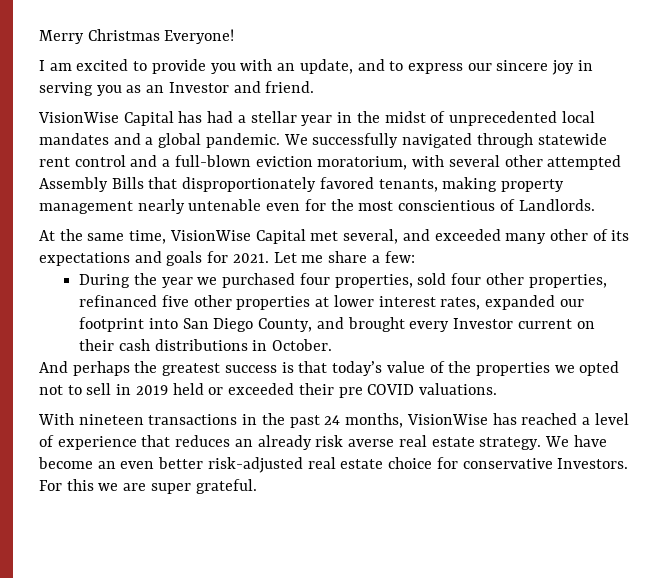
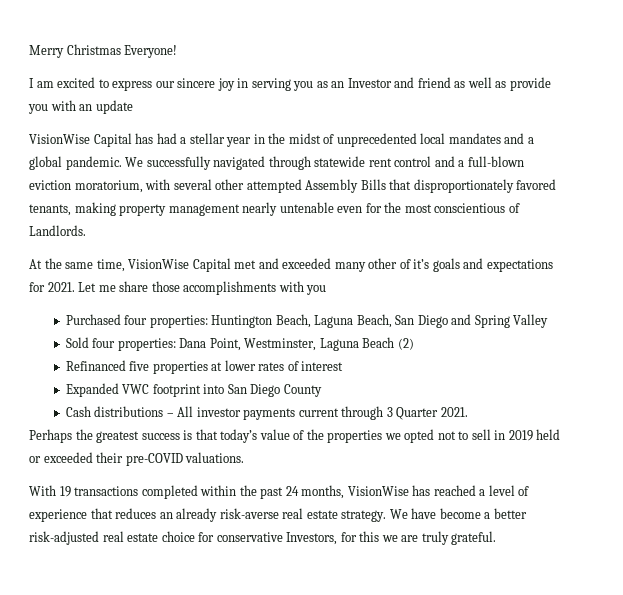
- I am excited to provide you with an update, and to express our sincere joy in serving you as an Investor and friend.
+ I am excited to express our sincere joy in serving you as an Investor and friend as well as provide you with an update
- At the same time, VisionWise Capital met several, and exceeded many other of its expectations and goals for 2021.
+ At the same time, VisionWise Capital met and exceeded many other of it’s goals and expectations for 2021.
- Let me share a few:
- During the year we purchased four properties, sold four other properties, refinanced five other properties at lower interest rates, expanded our footprint into San Diego County, and brought every Investor current on their cash distributions in October.
- And perhaps the greatest success is that today’s value of the properties we opted not to sell in 2019 held or exceeded their pre COVID valuations.
+ Let me share those accomplishments with you
+ Purchased four properties: Huntington Beach, Laguna Beach, San Diego and Spring Valley
+ Sold four properties: Dana Point, Westminster, Laguna Beach (2)
+ Refinanced five properties at lower rates of interest
+ Expanded VWC footprint into San Diego County
+ Cash distributions – All investor payments current through 3 Quarter 2021.
+ Perhaps the greatest success is that today’s value of the properties we opted not to sell in 2019 held or exceeded their pre-COVID valuations.
- With nineteen transactions in the past 24 months, VisionWise has reached a level of experience that reduces an already risk averse real estate strategy.
+ With 19 transactions completed within the past 24 months, VisionWise has reached a level of experience that reduces an already risk-averse real estate strategy.
- We have become an even better risk-adjusted real estate choice for conservative Investors. For this we are super grateful.
+ We have become a better risk-adjusted real estate choice for conservative Investors, for this we are truly grateful.

